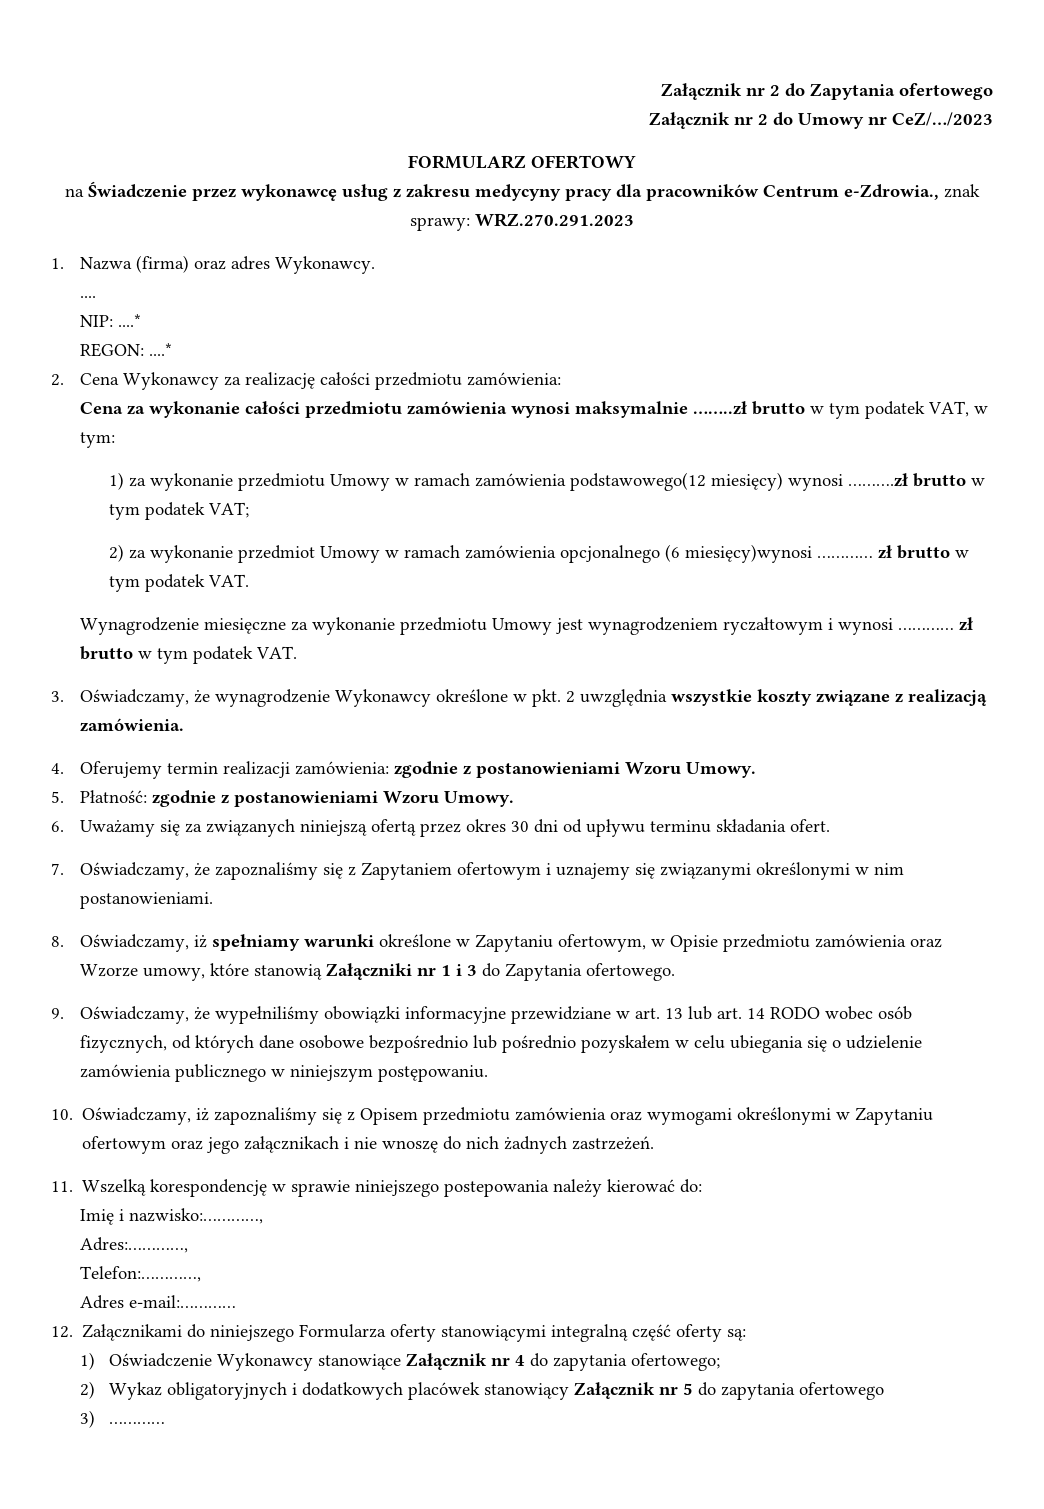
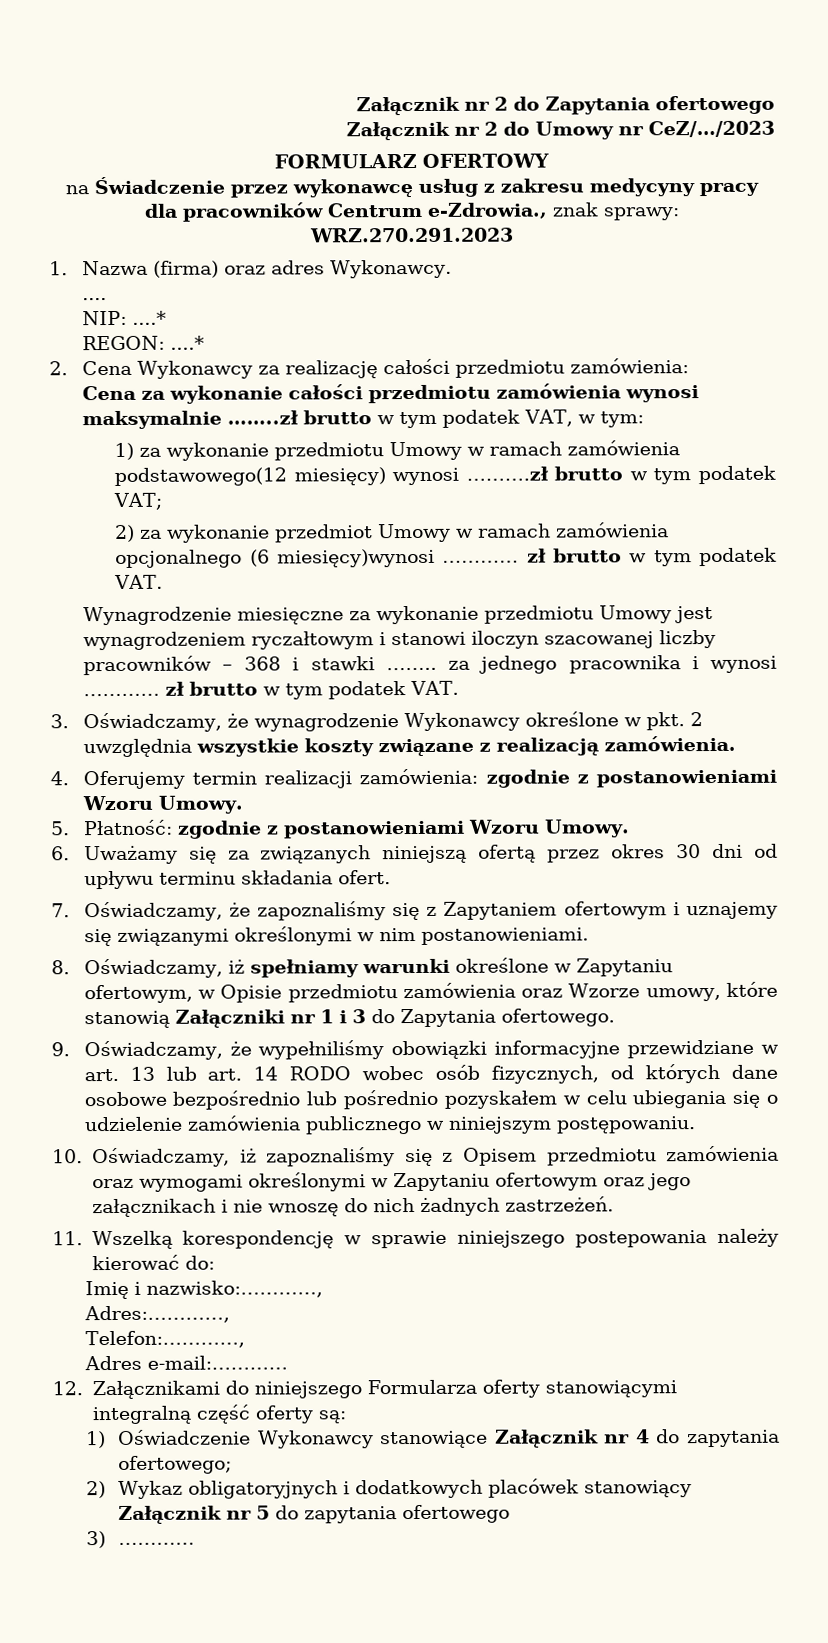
- Wynagrodzenie miesięczne za wykonanie przedmiotu Umowy jest wynagrodzeniem ryczałtowym i wynosi ………… zł brutto w tym podatek VAT.
+ Wynagrodzenie miesięczne za wykonanie przedmiotu Umowy jest wynagrodzeniem ryczałtowym i stanowi iloczyn szacowanej liczby pracowników – 368 i stawki …….. za jednego pracownika i wynosi ………… zł brutto w tym podatek VAT.

